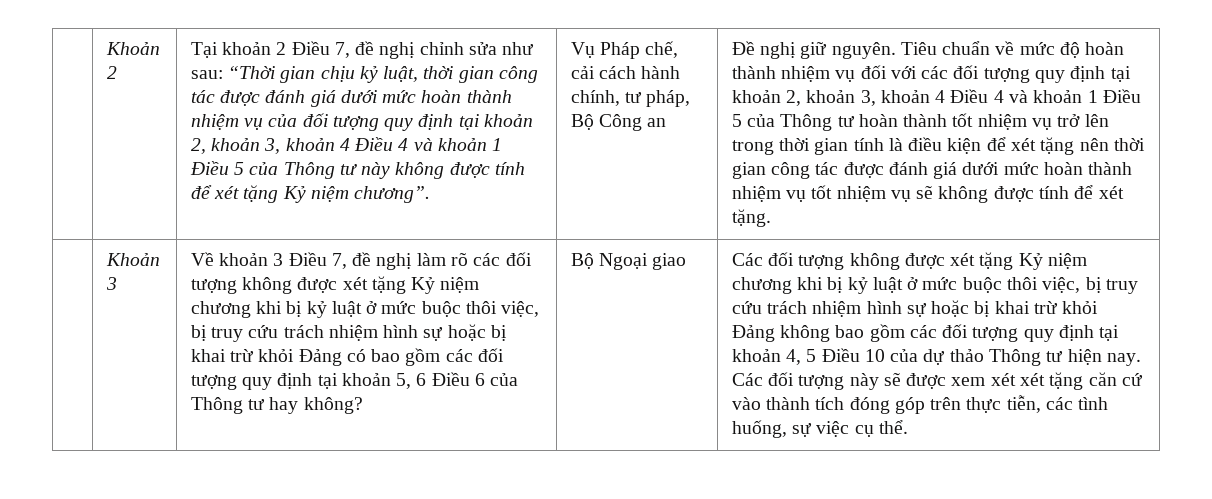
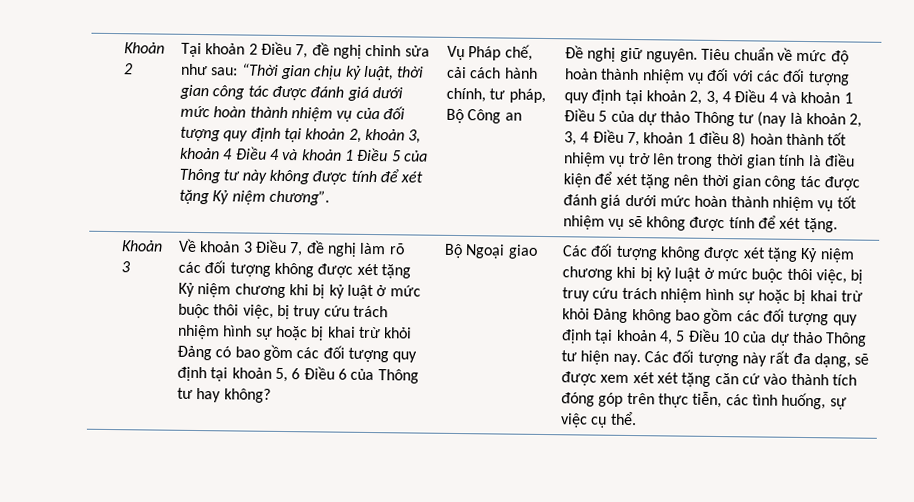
- Tiêu chuẩn về mức độ hoàn thành nhiệm vụ đối với các đối tượng quy định tại khoản 2, khoản 3, khoản 4 Điều 4 và khoản 1 Điều 5 của Thông tư hoàn thành tốt nhiệm vụ trở lên trong thời gian tính là điều kiện để xét tặng nên thời gian công tác được đánh giá dưới mức hoàn thành nhiệm vụ tốt nhiệm vụ sẽ không được tính để xét tặng.
+ Tiêu chuẩn về mức độ hoàn thành nhiệm vụ đối với các đối tượng quy định tại khoản 2, 3, 4 Điều 4 và khoản 1 Điều 5 của dự thảo Thông tư (nay là khoản 2, 3, 4 Điều 7, khoản 1 điều 8) hoàn thành tốt nhiệm vụ trở lên trong thời gian tính là điều kiện để xét tặng nên thời gian công tác được đánh giá dưới mức hoàn thành nhiệm vụ tốt nhiệm vụ sẽ không được tính để xét tặng.
- Các đối tượng này sẽ được xem xét xét tặng căn cứ vào thành tích đóng góp trên thực tiễn, các tình huống, sự việc cụ thể.
+ Các đối tượng này rất đa dạng, sẽ được xem xét xét tặng căn cứ vào thành tích đóng góp trên thực tiễn, các tình huống, sự việc cụ thể.

